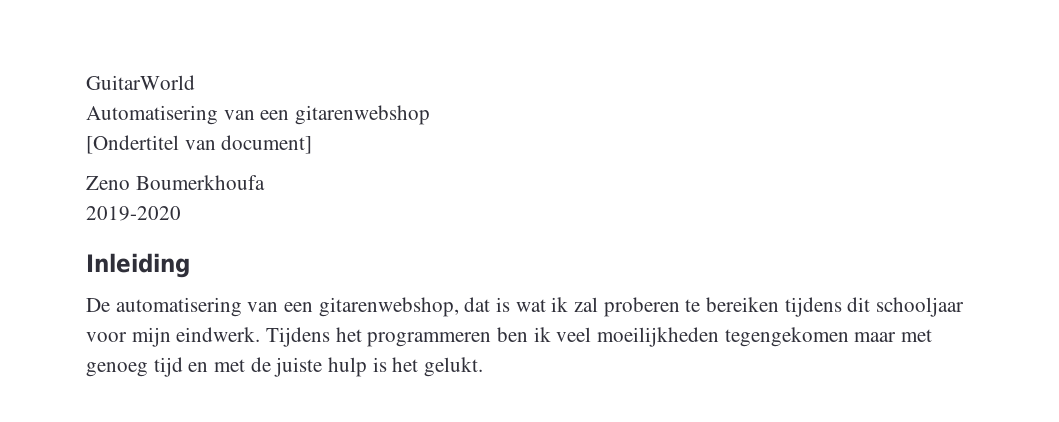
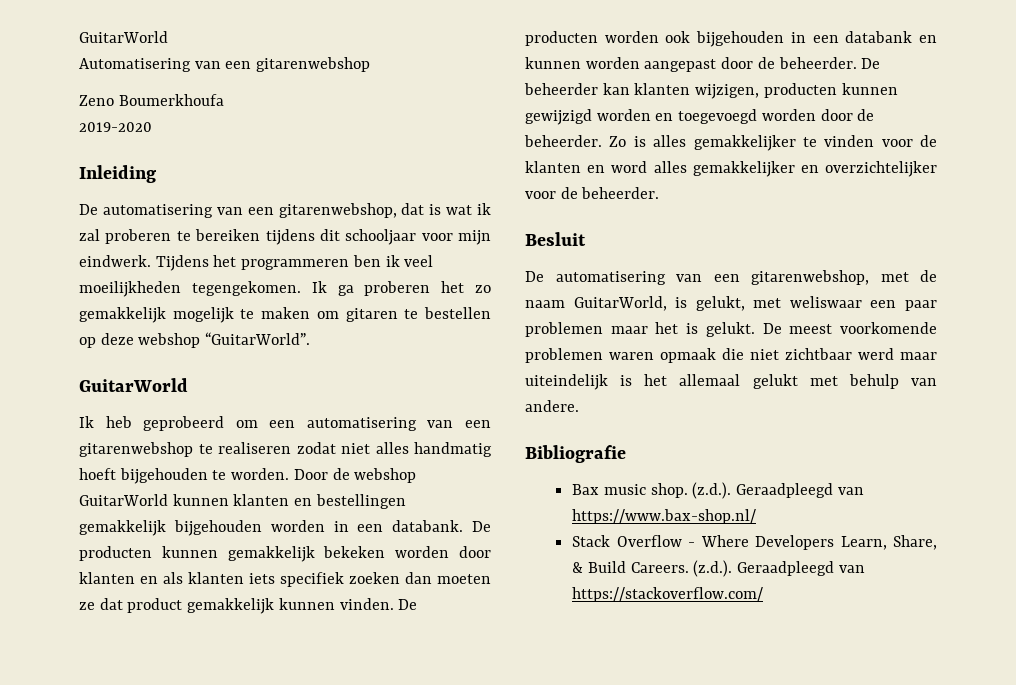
- [Ondertitel van document]
- Tijdens het programmeren ben ik veel moeilijkheden tegengekomen maar met genoeg tijd en met de juiste hulp is het gelukt.
+ Tijdens het programmeren ben ik veel moeilijkheden tegengekomen. Ik ga proberen het zo gemakkelijk mogelijk te maken om gitaren te bestellen op deze webshop “GuitarWorld”.
+ GuitarWorld
+ Ik heb geprobeerd om een automatisering van een gitarenwebshop te realiseren zodat niet alles handmatig hoeft bijgehouden te worden. Door de webshop GuitarWorld kunnen klanten en bestellingen gemakkelijk bijgehouden worden in een databank. De producten kunnen gemakkelijk bekeken worden door klanten en als klanten iets specifiek zoeken dan moeten ze dat product gemakkelijk kunnen vinden. De producten worden ook bijgehouden in een databank en kunnen worden aangepast door de beheerder. De beheerder kan klanten wijzigen, producten kunnen gewijzigd worden en toegevoegd worden door de beheerder. Zo is alles gemakkelijker te vinden voor de klanten en word alles gemakkelijker en overzichtelijker voor de beheerder.
+ Besluit
+ De automatisering van een gitarenwebshop, met de naam GuitarWorld, is gelukt, met weliswaar een paar problemen maar het is gelukt. De meest voorkomende problemen waren opmaak die niet zichtbaar werd maar uiteindelijk is het allemaal gelukt met behulp van andere.
+ Bibliografie
+ Bax music shop. (z.d.). Geraadpleegd van https://www.bax-shop.nl/
+ Stack Overflow - Where Developers Learn, Share, & Build Careers. (z.d.). Geraadpleegd van https://stackoverflow.com/

